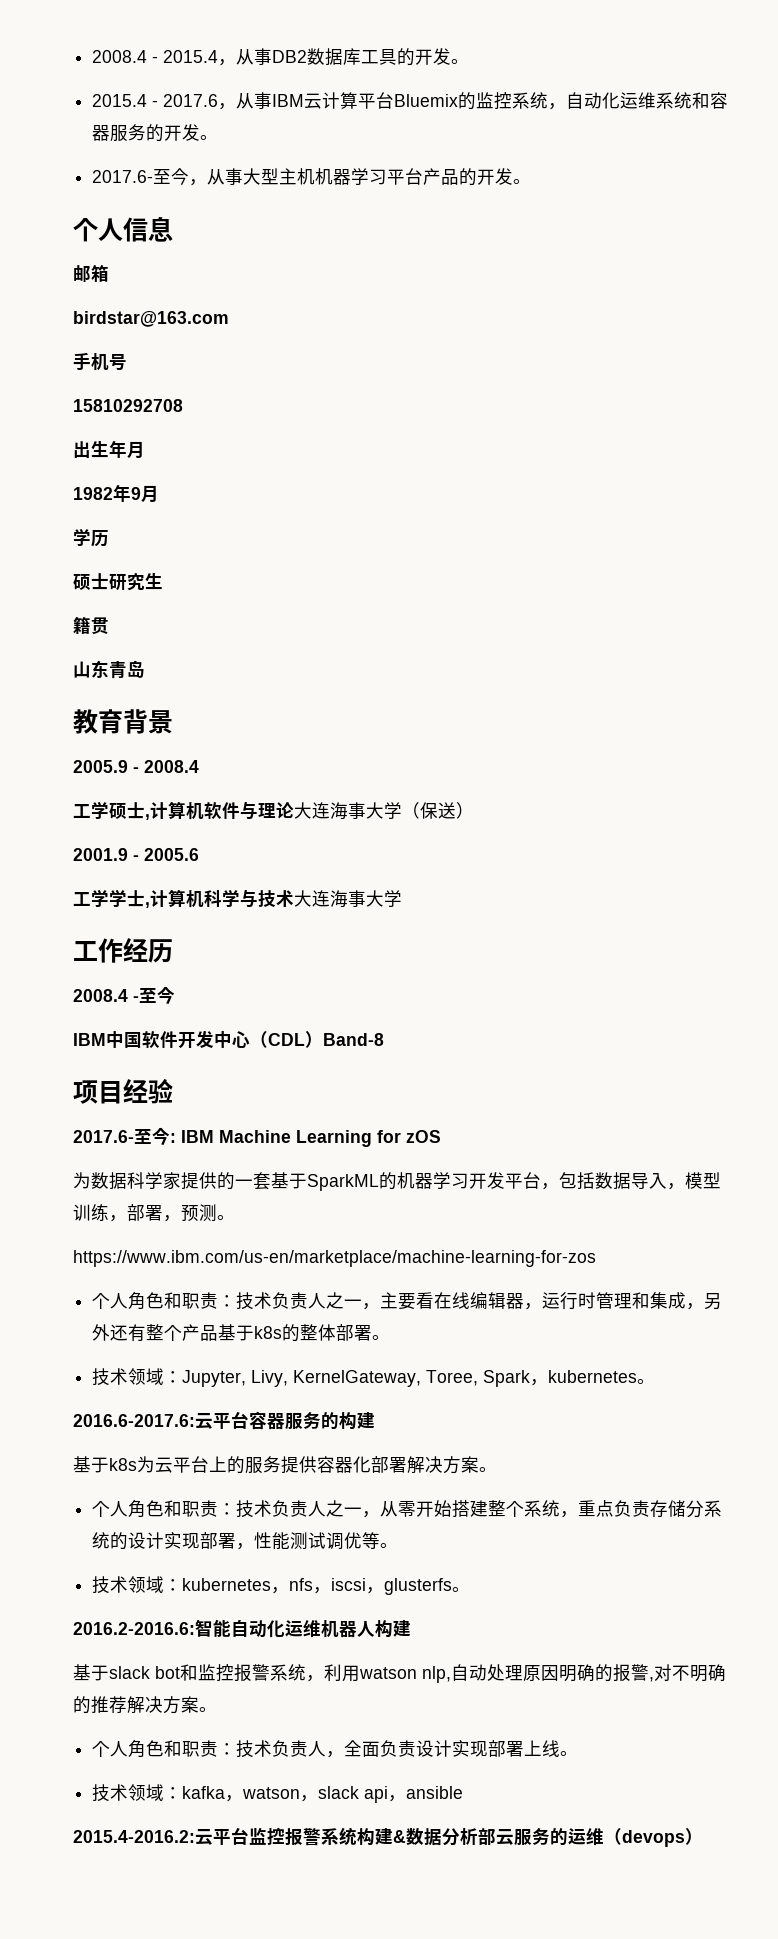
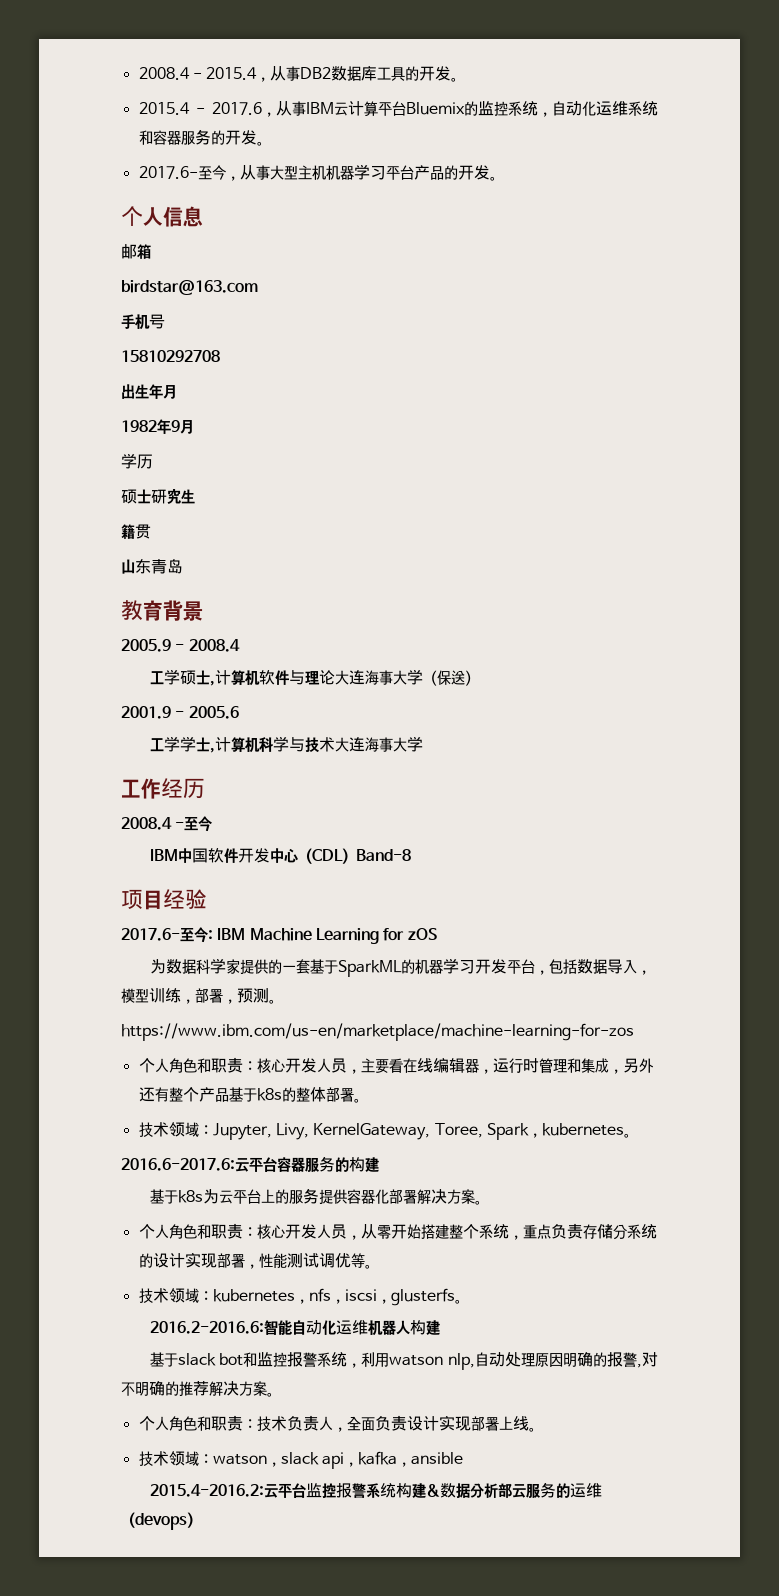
- 个人角色和职责：技术负责人之一，主要看在线编辑器，运行时管理和集成，另外还有整个产品基于k8s的整体部署。
+ 个人角色和职责：核心开发人员，主要看在线编辑器，运行时管理和集成，另外还有整个产品基于k8s的整体部署。
- 个人角色和职责：技术负责人之一，从零开始搭建整个系统，重点负责存储分系统的设计实现部署，性能测试调优等。
+ 个人角色和职责：核心开发人员，从零开始搭建整个系统，重点负责存储分系统的设计实现部署，性能测试调优等。
- 技术领域：kafka，watson，slack api，ansible
+ 技术领域：watson，slack api，kafka，ansible

